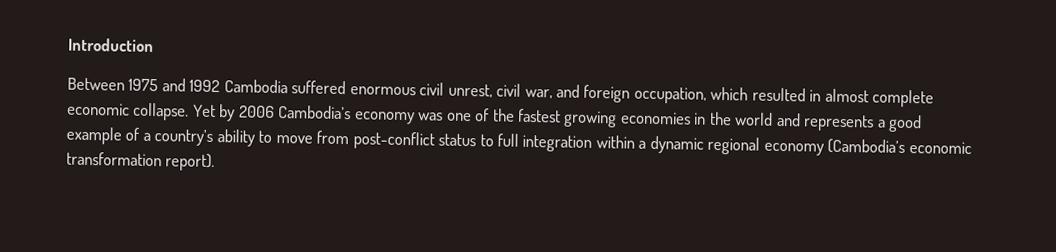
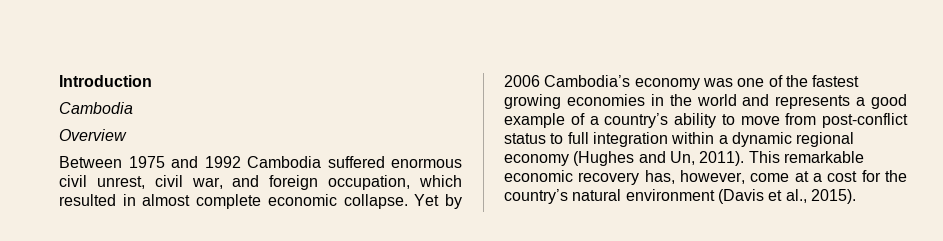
  Introduction
+ Cambodia
+ Overview
- Yet by 2006 Cambodia’s economy was one of the fastest growing economies in the world and represents a good example of a country’s ability to move from post-conflict status to full integration within a dynamic regional economy (Cambodia’s economic transformation report).
+ Yet by 2006 Cambodia’s economy was one of the fastest growing economies in the world and represents a good example of a country’s ability to move from post-conflict status to full integration within a dynamic regional economy (Hughes and Un, 2011). This remarkable economic recovery has, however, come at a cost for the country’s natural environment (Davis et al., 2015).

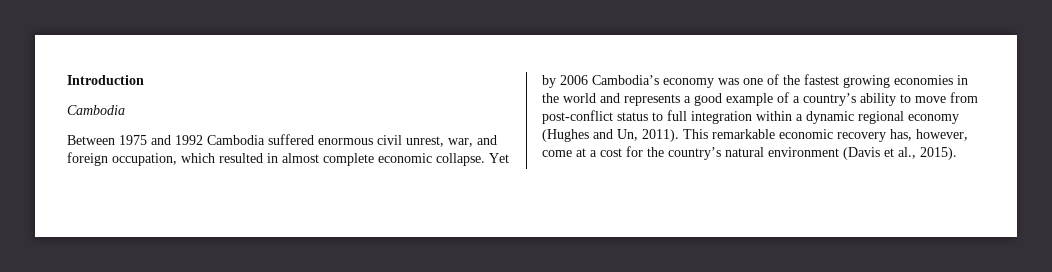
- Overview
- Between 1975 and 1992 Cambodia suffered enormous civil unrest, civil war, and foreign occupation, which resulted in almost complete economic collapse.
+ Between 1975 and 1992 Cambodia suffered enormous civil unrest, war, and foreign occupation, which resulted in almost complete economic collapse.

